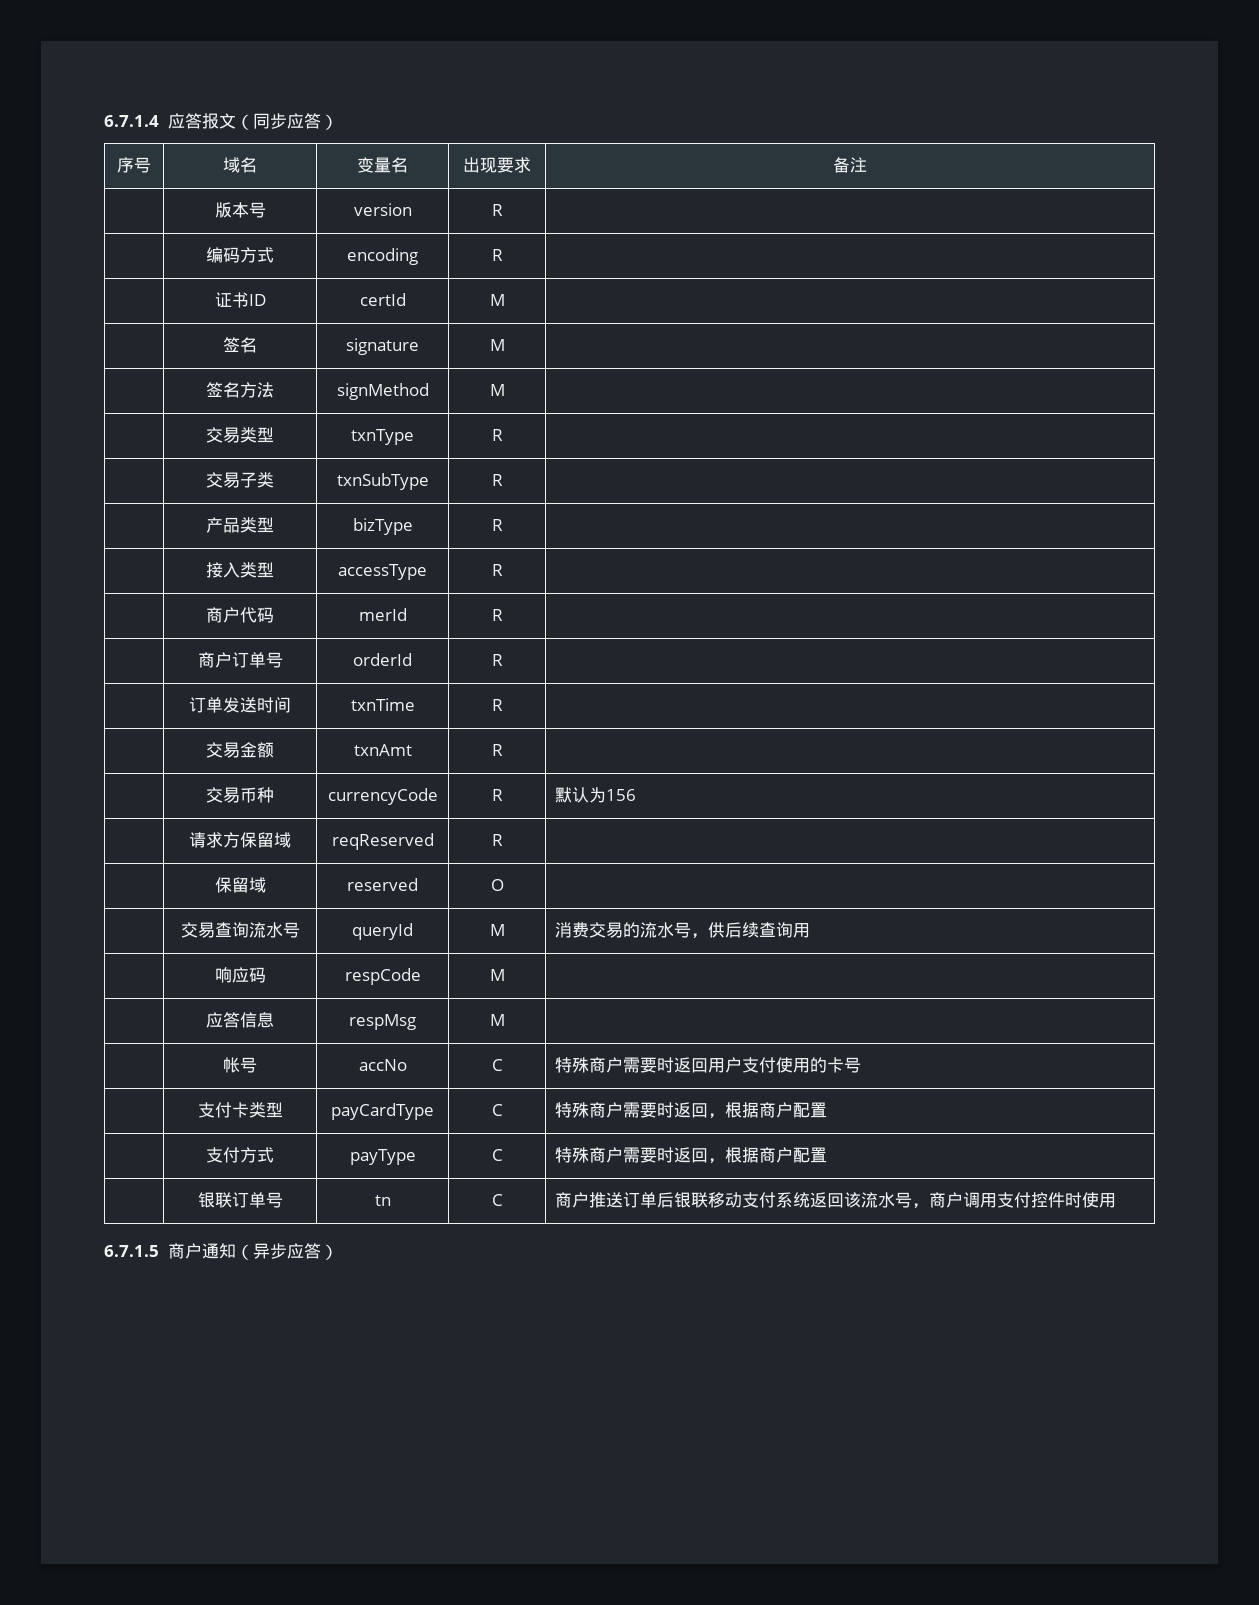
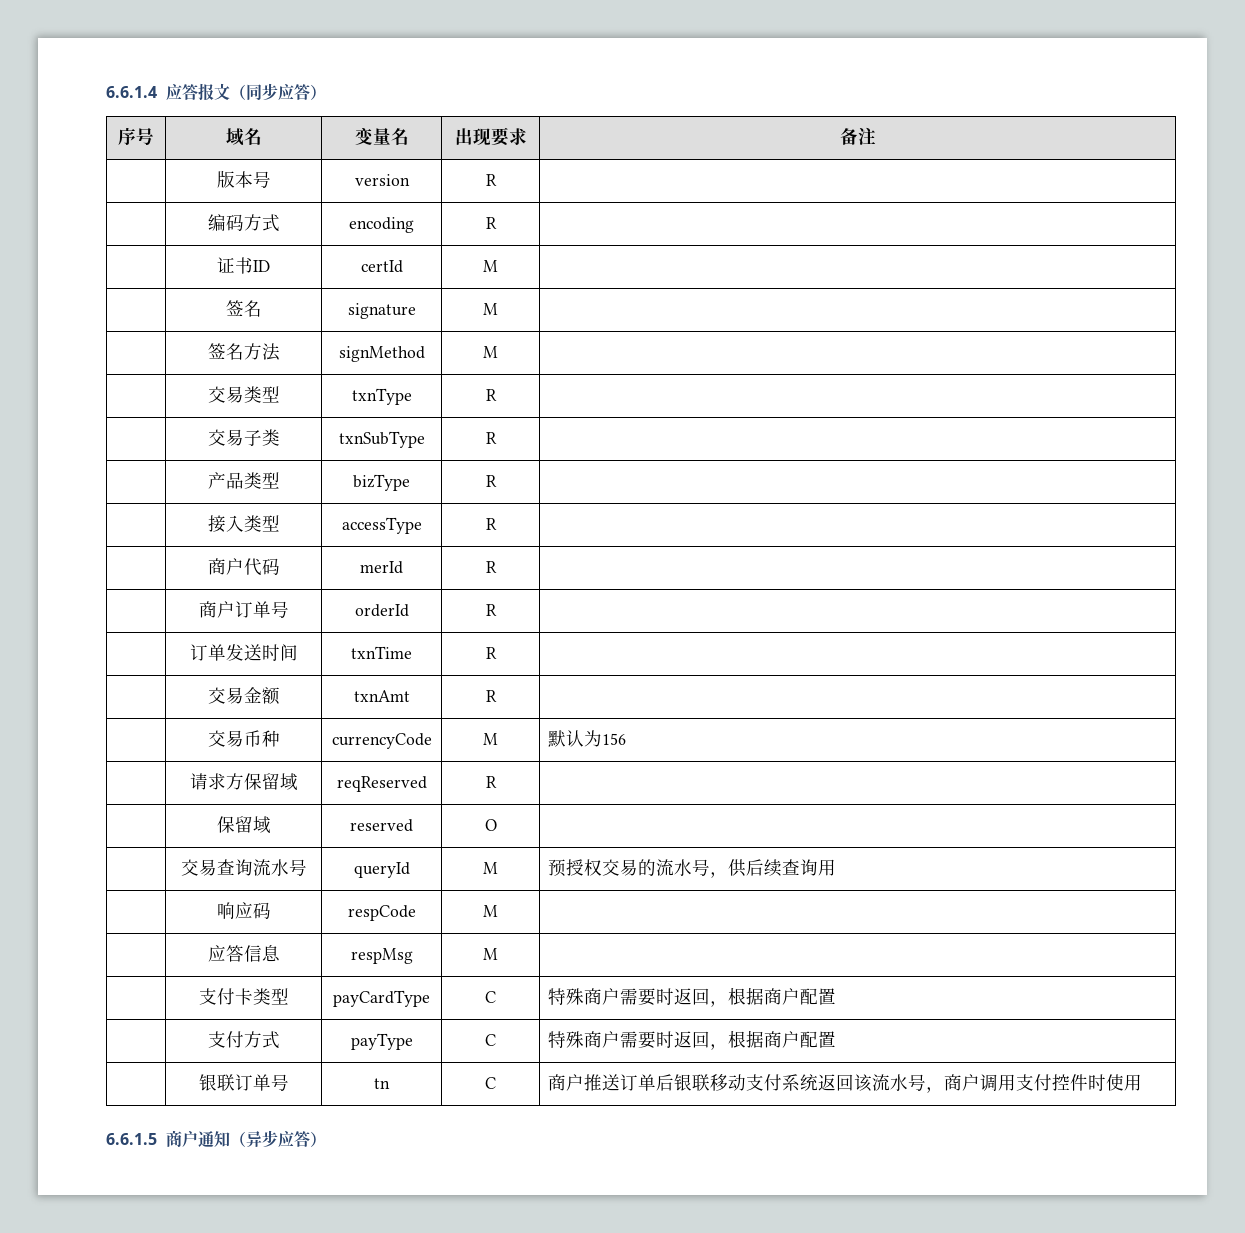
- 6.7.1.4应答报文（同步应答）
+ 6.6.1.4应答报文（同步应答）
- | 交易币种 | currencyCode | R | 默认为156
+ | 交易币种 | currencyCode | M | 默认为156
- | 交易查询流水号 | queryId | M | 消费交易的流水号，供后续查询用
+ | 交易查询流水号 | queryId | M | 预授权交易的流水号，供后续查询用
- | 帐号 | accNo | C | 特殊商户需要时返回用户支付使用的卡号
- 6.7.1.5商户通知（异步应答）
+ 6.6.1.5商户通知（异步应答）

